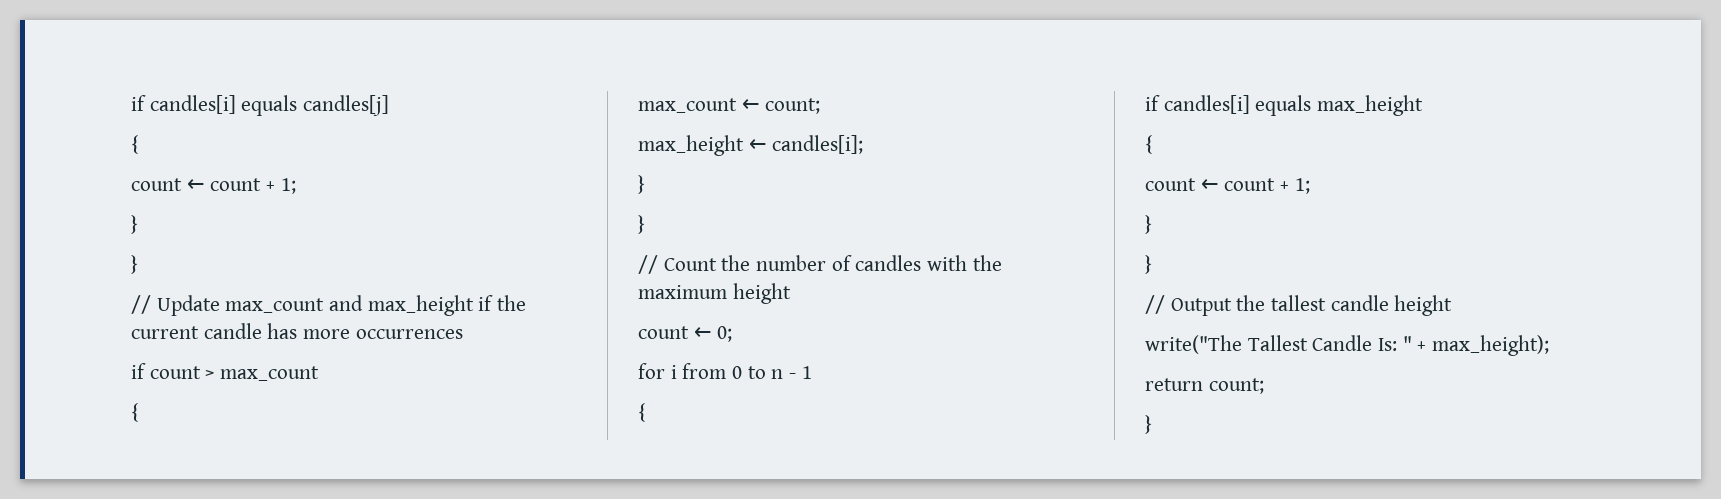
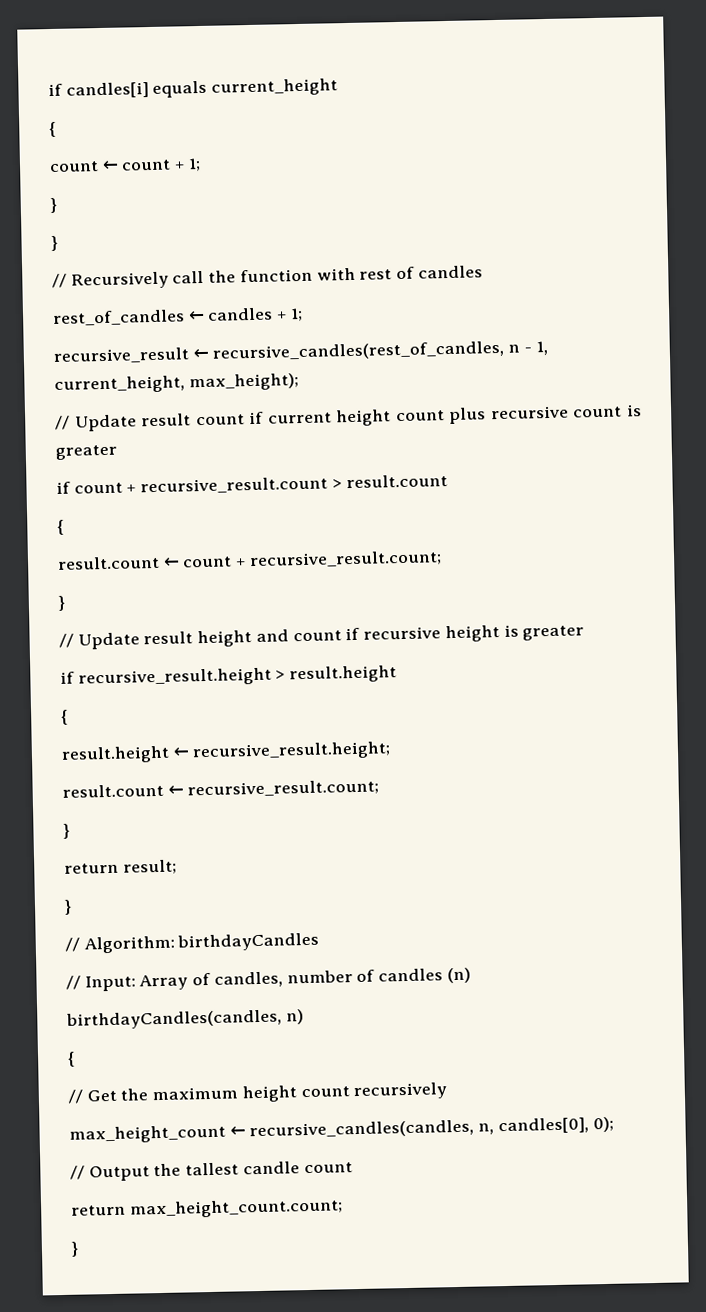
- if candles[i] equals candles[j]
+ if candles[i] equals current_height
  {
  count ← count + 1;
  }
  }
- // Update max_count and max_height if the current candle has more occurrences
- if count > max_count
+ // Recursively call the function with rest of candles
+ rest_of_candles ← candles + 1;
+ recursive_result ← recursive_candles(rest_of_candles, n - 1, current_height, max_height);
+ // Update result count if current height count plus recursive count is greater
+ if count + recursive_result.count > result.count
  {
- max_count ← count;
- max_height ← candles[i];
+ result.count ← count + recursive_result.count;
  }
+ // Update result height and count if recursive height is greater
+ if recursive_result.height > result.height
+ {
+ result.height ← recursive_result.height;
+ result.count ← recursive_result.count;
  }
- // Count the number of candles with the maximum height
- count ← 0;
- for i from 0 to n - 1
+ return result;
+ }
+ // Algorithm: birthdayCandles
+ // Input: Array of candles, number of candles (n)
+ birthdayCandles(candles, n)
  {
- if candles[i] equals max_height
- {
- count ← count + 1;
- }
- }
+ // Get the maximum height count recursively
+ max_height_count ← recursive_candles(candles, n, candles[0], 0);
- // Output the tallest candle height
- write("The Tallest Candle Is: " + max_height);
- return count;
+ // Output the tallest candle count
+ return max_height_count.count;

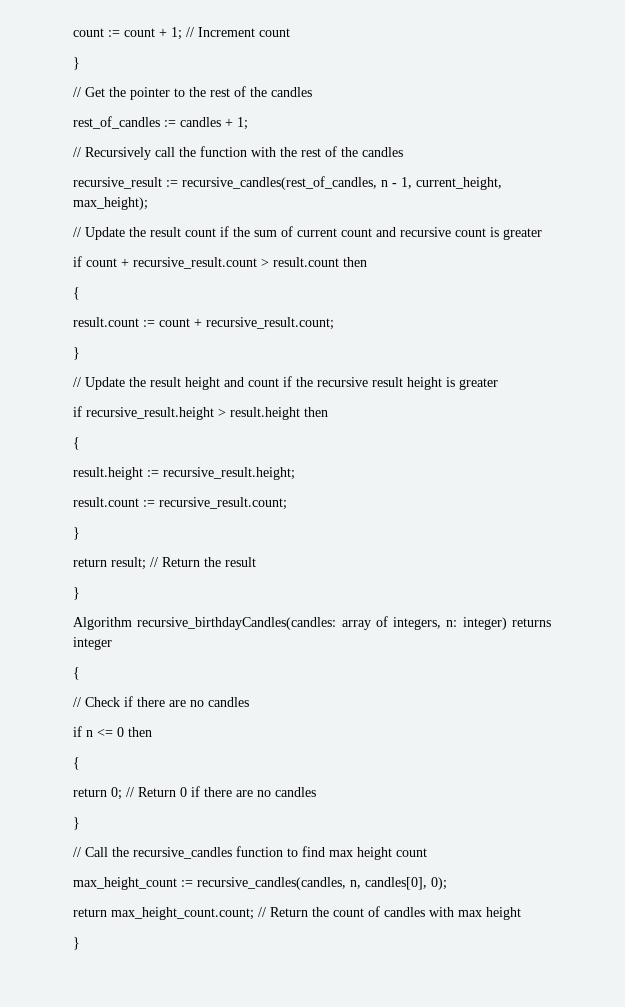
- if candles[i] equals current_height
- {
- count ← count + 1;
+ count := count + 1; // Increment count
  }
- }
+ // Get the pointer to the rest of the candles
+ rest_of_candles := candles + 1;
- // Recursively call the function with rest of candles
- rest_of_candles ← candles + 1;
+ // Recursively call the function with the rest of the candles
- recursive_result ← recursive_candles(rest_of_candles, n - 1, current_height, max_height);
+ recursive_result := recursive_candles(rest_of_candles, n - 1, current_height, max_height);
- // Update result count if current height count plus recursive count is greater
+ // Update the result count if the sum of current count and recursive count is greater
- if count + recursive_result.count > result.count
+ if count + recursive_result.count > result.count then
- result.count ← count + recursive_result.count;
+ result.count := count + recursive_result.count;
- // Update result height and count if recursive height is greater
+ // Update the result height and count if the recursive result height is greater
- if recursive_result.height > result.height
+ if recursive_result.height > result.height then
- result.height ← recursive_result.height;
+ result.height := recursive_result.height;
- result.count ← recursive_result.count;
+ result.count := recursive_result.count;
- return result;
+ return result; // Return the result
  }
- // Algorithm: birthdayCandles
- // Input: Array of candles, number of candles (n)
- birthdayCandles(candles, n)
+ Algorithm recursive_birthdayCandles(candles: array of integers, n: integer) returns integer
  {
- // Get the maximum height count recursively
+ // Check if there are no candles
+ if n <= 0 then
+ {
+ return 0; // Return 0 if there are no candles
+ }
+ // Call the recursive_candles function to find max height count
- max_height_count ← recursive_candles(candles, n, candles[0], 0);
+ max_height_count := recursive_candles(candles, n, candles[0], 0);
- // Output the tallest candle count
- return max_height_count.count;
+ return max_height_count.count; // Return the count of candles with max height

